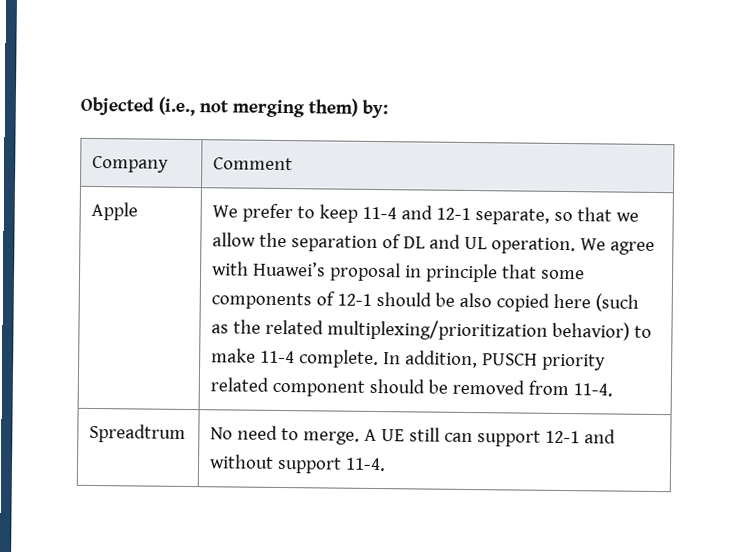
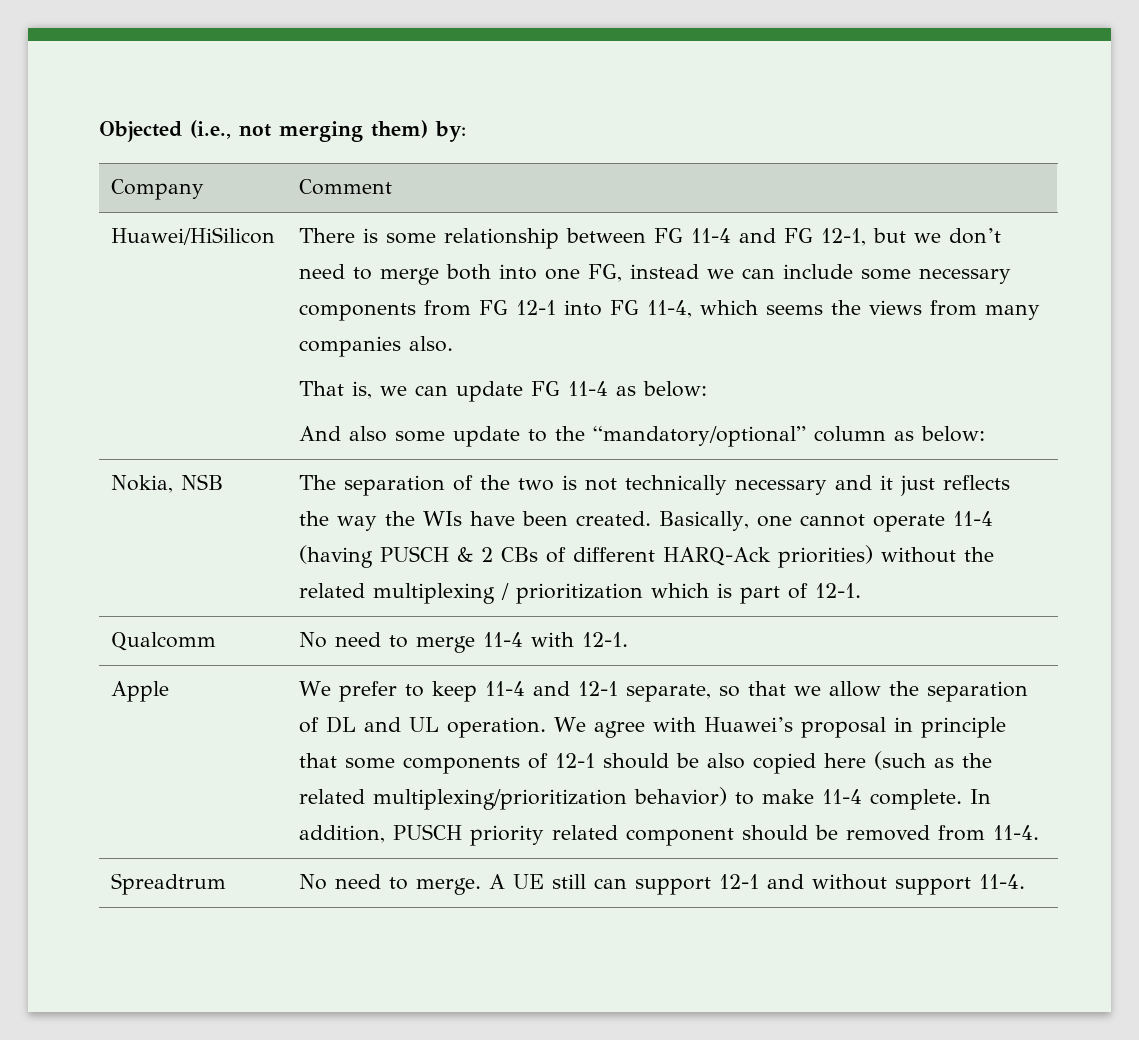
+ Huawei/HiSilicon | There is some relationship between FG 11-4 and FG 12-1, but we don’t need to merge both into one FG, instead we can include some necessary components from FG 12-1 into FG 11-4, which seems the views from many companies also.
+ That is, we can update FG 11-4 as below:
+ And also some update to the “mandatory/optional” column as below:
+ Nokia, NSB | The separation of the two is not technically necessary and it just reflects the way the WIs have been created. Basically, one cannot operate 11-4 (having PUSCH & 2 CBs of different HARQ-Ack priorities) without the related multiplexing / prioritization which is part of 12-1.
+ Qualcomm | No need to merge 11-4 with 12-1.

